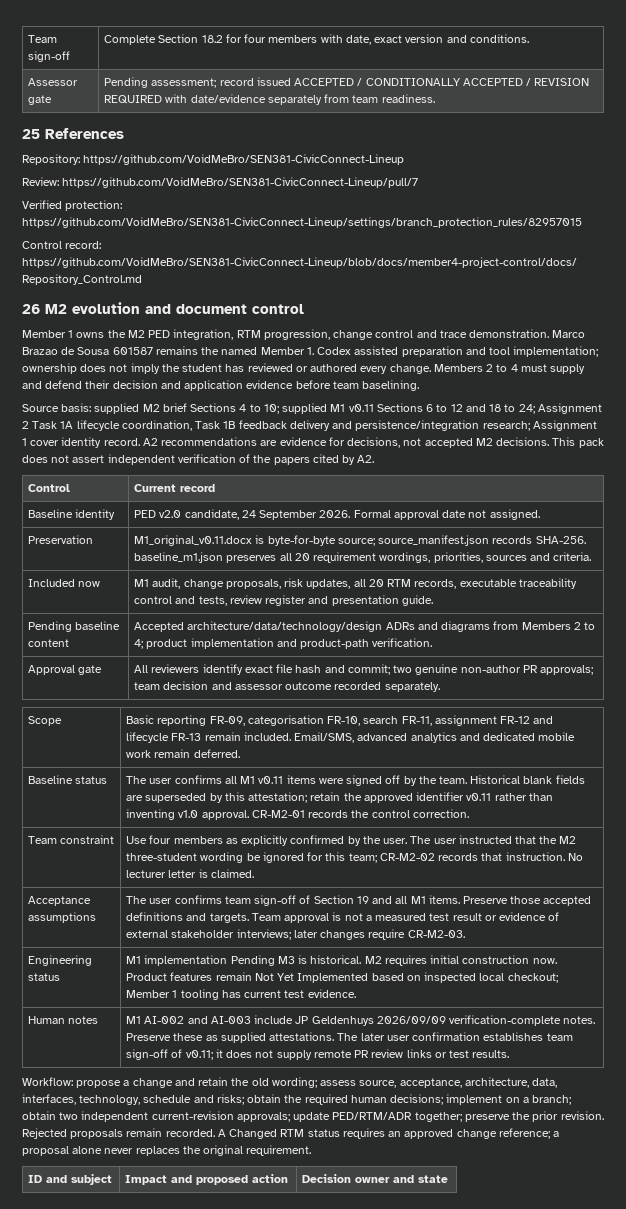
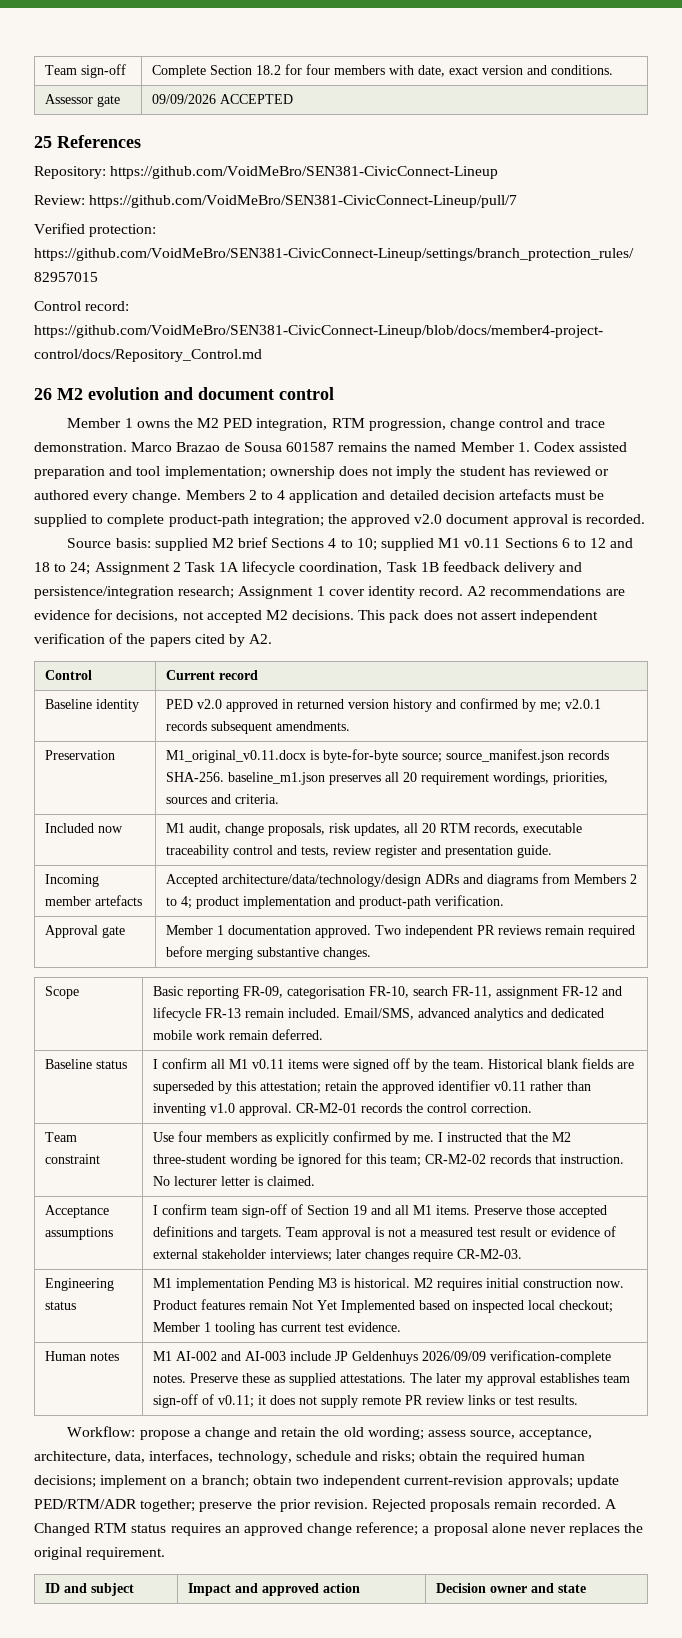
- Assessor gate | Pending assessment; record issued ACCEPTED / CONDITIONALLY ACCEPTED / REVISION REQUIRED with date/evidence separately from team readiness.
+ Assessor gate | 09/09/2026 ACCEPTED
- Members 2 to 4 must supply and defend their decision and application evidence before team baselining.
+ Members 2 to 4 application and detailed decision artefacts must be supplied to complete product-path integration; the approved v2.0 document approval is recorded.
- Baseline identity | PED v2.0 candidate, 24 September 2026. Formal approval date not assigned.
+ Baseline identity | PED v2.0 approved in returned version history and confirmed by me; v2.0.1 records subsequent amendments.
- Pending baseline content | Accepted architecture/data/technology/design ADRs and diagrams from Members 2 to 4; product implementation and product-path verification.
+ Incoming member artefacts | Accepted architecture/data/technology/design ADRs and diagrams from Members 2 to 4; product implementation and product-path verification.
- Approval gate | All reviewers identify exact file hash and commit; two genuine non-author PR approvals; team decision and assessor outcome recorded separately.
+ Approval gate | Member 1 documentation approved. Two independent PR reviews remain required before merging substantive changes.
- Baseline status | The user confirms all M1 v0.11 items were signed off by the team. Historical blank fields are superseded by this attestation; retain the approved identifier v0.11 rather than inventing v1.0 approval. CR-M2-01 records the control correction.
+ Baseline status | I confirm all M1 v0.11 items were signed off by the team. Historical blank fields are superseded by this attestation; retain the approved identifier v0.11 rather than inventing v1.0 approval. CR-M2-01 records the control correction.
- Team constraint | Use four members as explicitly confirmed by the user. The user instructed that the M2 three-student wording be ignored for this team; CR-M2-02 records that instruction. No lecturer letter is claimed.
+ Team constraint | Use four members as explicitly confirmed by me. I instructed that the M2 three-student wording be ignored for this team; CR-M2-02 records that instruction. No lecturer letter is claimed.
- Acceptance assumptions | The user confirms team sign-off of Section 19 and all M1 items. Preserve those accepted definitions and targets. Team approval is not a measured test result or evidence of external stakeholder interviews; later changes require CR-M2-03.
+ Acceptance assumptions | I confirm team sign-off of Section 19 and all M1 items. Preserve those accepted definitions and targets. Team approval is not a measured test result or evidence of external stakeholder interviews; later changes require CR-M2-03.
- Human notes | M1 AI-002 and AI-003 include JP Geldenhuys 2026/09/09 verification-complete notes. Preserve these as supplied attestations. The later user confirmation establishes team sign-off of v0.11; it does not supply remote PR review links or test results.
+ Human notes | M1 AI-002 and AI-003 include JP Geldenhuys 2026/09/09 verification-complete notes. Preserve these as supplied attestations. The later my approval establishes team sign-off of v0.11; it does not supply remote PR review links or test results.
- ID and subject | Impact and proposed action | Decision owner and state
+ ID and subject | Impact and approved action | Decision owner and state

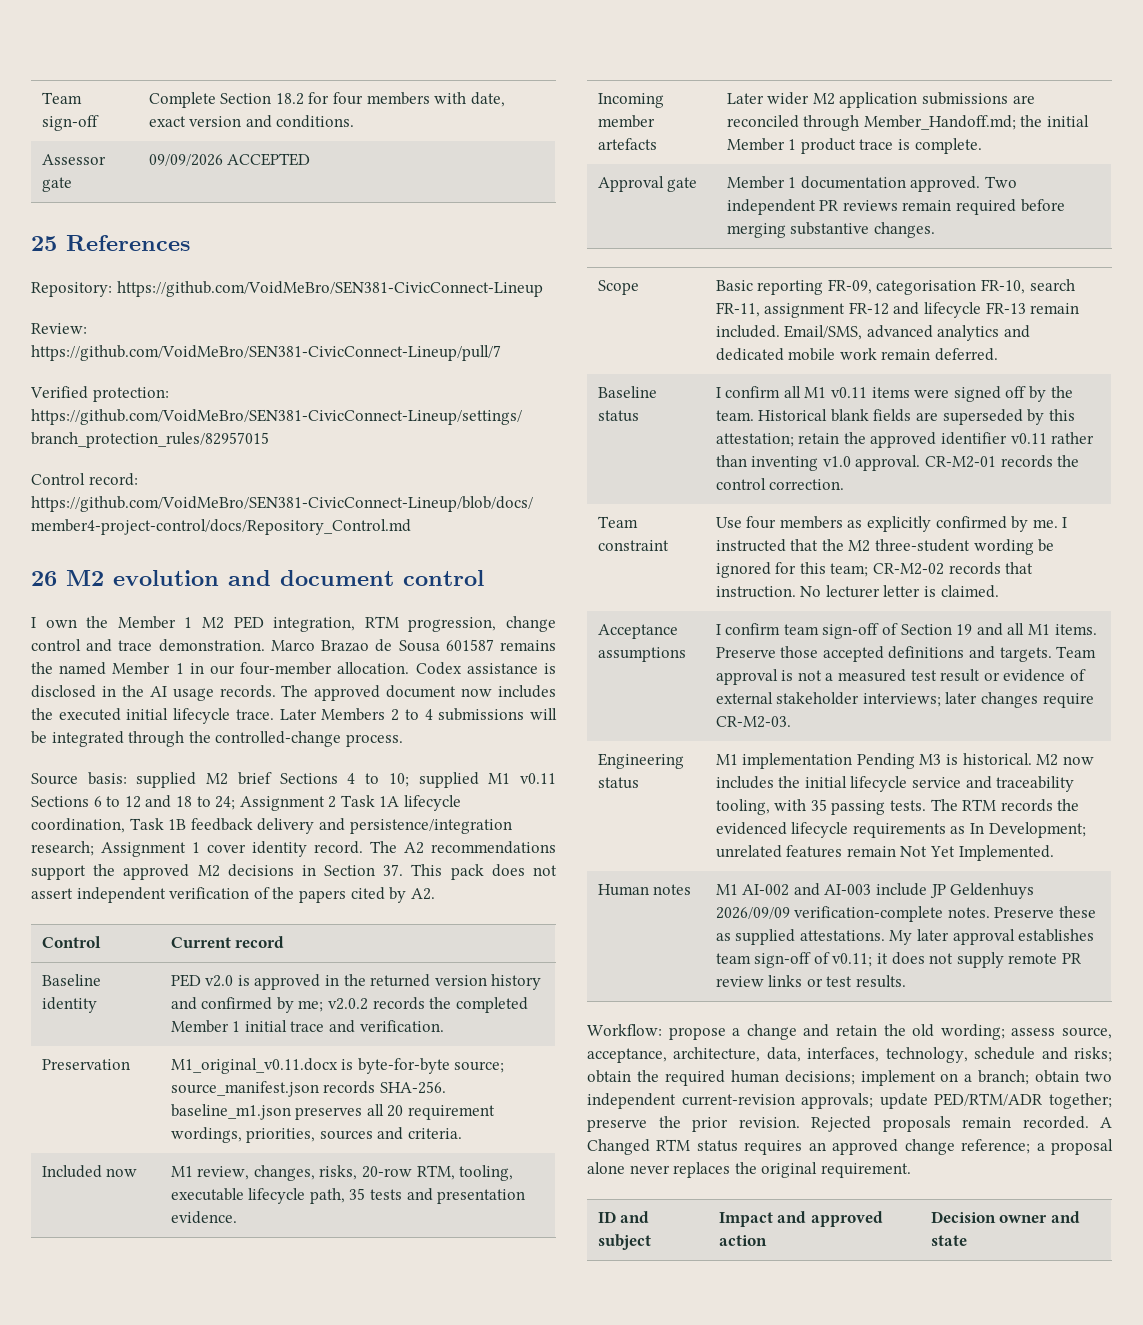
- Member 1 owns the M2 PED integration, RTM progression, change control and trace demonstration.
+ I own the Member 1 M2 PED integration, RTM progression, change control and trace demonstration.
- Marco Brazao de Sousa 601587 remains the named Member 1. Codex assisted preparation and tool implementation; ownership does not imply the student has reviewed or authored every change. Members 2 to 4 application and detailed decision artefacts must be supplied to complete product-path integration; the approved v2.0 document approval is recorded.
+ Marco Brazao de Sousa 601587 remains the named Member 1 in our four-member allocation. Codex assistance is disclosed in the AI usage records. The approved document now includes the executed initial lifecycle trace. Later Members 2 to 4 submissions will be integrated through the controlled-change process.
- A2 recommendations are evidence for decisions, not accepted M2 decisions. This pack does not assert independent verification of the papers cited by A2.
+ The A2 recommendations support the approved M2 decisions in Section 37. This pack does not assert independent verification of the papers cited by A2.
- Baseline identity | PED v2.0 approved in returned version history and confirmed by me; v2.0.1 records subsequent amendments.
+ Baseline identity | PED v2.0 is approved in the returned version history and confirmed by me; v2.0.2 records the completed Member 1 initial trace and verification.
- Included now | M1 audit, change proposals, risk updates, all 20 RTM records, executable traceability control and tests, review register and presentation guide.
+ Included now | M1 review, changes, risks, 20-row RTM, tooling, executable lifecycle path, 35 tests and presentation evidence.
- Incoming member artefacts | Accepted architecture/data/technology/design ADRs and diagrams from Members 2 to 4; product implementation and product-path verification.
+ Incoming member artefacts | Later wider M2 application submissions are reconciled through Member_Handoff.md; the initial Member 1 product trace is complete.
- Engineering status | M1 implementation Pending M3 is historical. M2 requires initial construction now. Product features remain Not Yet Implemented based on inspected local checkout; Member 1 tooling has current test evidence.
+ Engineering status | M1 implementation Pending M3 is historical. M2 now includes the initial lifecycle service and traceability tooling, with 35 passing tests. The RTM records the evidenced lifecycle requirements as In Development; unrelated features remain Not Yet Implemented.
- Human notes | M1 AI-002 and AI-003 include JP Geldenhuys 2026/09/09 verification-complete notes. Preserve these as supplied attestations. The later my approval establishes team sign-off of v0.11; it does not supply remote PR review links or test results.
+ Human notes | M1 AI-002 and AI-003 include JP Geldenhuys 2026/09/09 verification-complete notes. Preserve these as supplied attestations. My later approval establishes team sign-off of v0.11; it does not supply remote PR review links or test results.

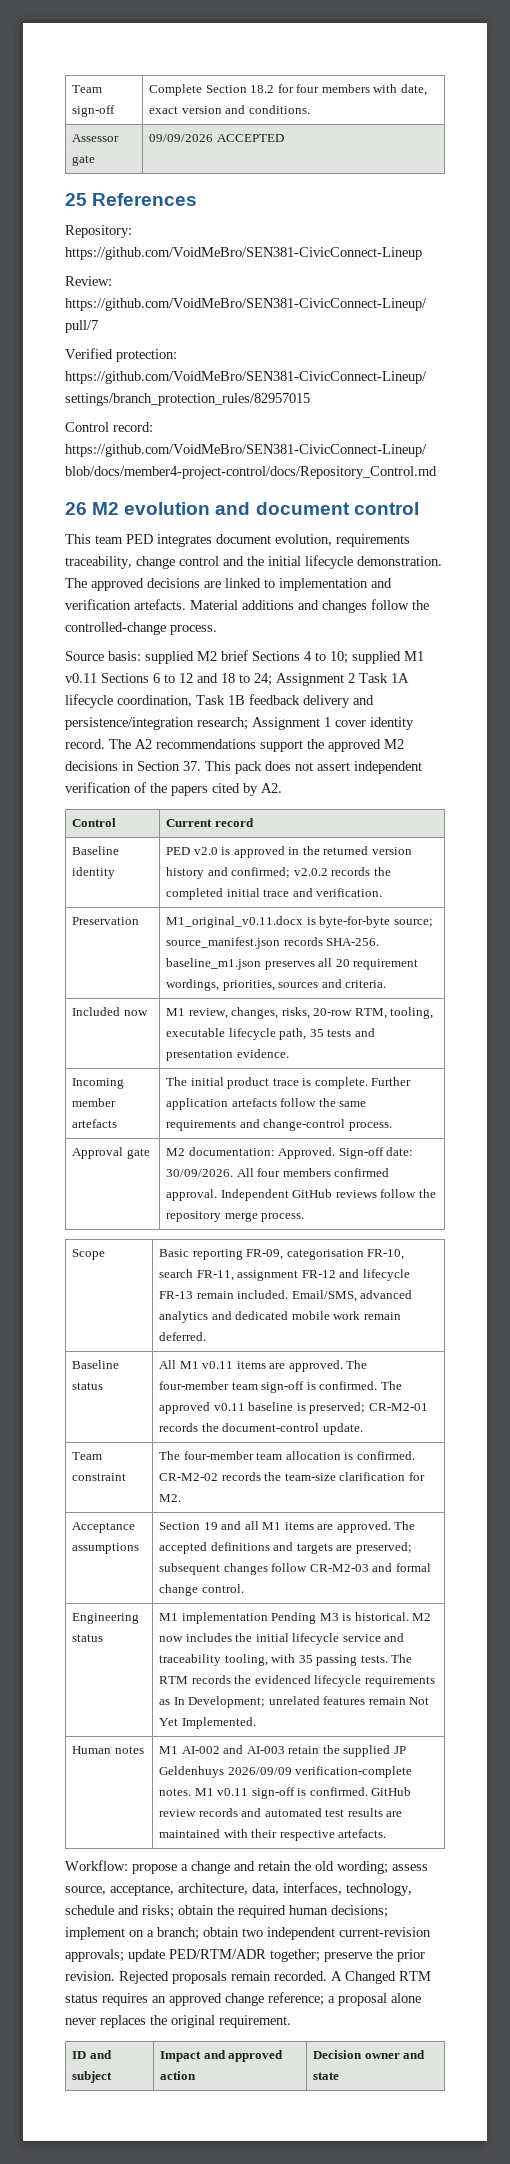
- I own the Member 1 M2 PED integration, RTM progression, change control and trace demonstration. Marco Brazao de Sousa 601587 remains the named Member 1 in our four-member allocation. Codex assistance is disclosed in the AI usage records. The approved document now includes the executed initial lifecycle trace. Later Members 2 to 4 submissions will be integrated through the controlled-change process.
+ This team PED integrates document evolution, requirements traceability, change control and the initial lifecycle demonstration. The approved decisions are linked to implementation and verification artefacts. Material additions and changes follow the controlled-change process.
- Baseline identity | PED v2.0 is approved in the returned version history and confirmed by me; v2.0.2 records the completed Member 1 initial trace and verification.
+ Baseline identity | PED v2.0 is approved in the returned version history and confirmed; v2.0.2 records the completed initial trace and verification.
- Incoming member artefacts | Later wider M2 application submissions are reconciled through Member_Handoff.md; the initial Member 1 product trace is complete.
- Approval gate | Member 1 documentation approved. Two independent PR reviews remain required before merging substantive changes.
+ Incoming member artefacts | The initial product trace is complete. Further application artefacts follow the same requirements and change-control process.
+ Approval gate | M2 documentation: Approved. Sign-off date: 30/09/2026. All four members confirmed approval. Independent GitHub reviews follow the repository merge process.
- Baseline status | I confirm all M1 v0.11 items were signed off by the team. Historical blank fields are superseded by this attestation; retain the approved identifier v0.11 rather than inventing v1.0 approval. CR-M2-01 records the control correction.
+ Baseline status | All M1 v0.11 items are approved. The four-member team sign-off is confirmed. The approved v0.11 baseline is preserved; CR-M2-01 records the document-control update.
- Team constraint | Use four members as explicitly confirmed by me. I instructed that the M2 three-student wording be ignored for this team; CR-M2-02 records that instruction. No lecturer letter is claimed.
- Acceptance assumptions | I confirm team sign-off of Section 19 and all M1 items. Preserve those accepted definitions and targets. Team approval is not a measured test result or evidence of external stakeholder interviews; later changes require CR-M2-03.
+ Team constraint | The four-member team allocation is confirmed. CR-M2-02 records the team-size clarification for M2.
+ Acceptance assumptions | Section 19 and all M1 items are approved. The accepted definitions and targets are preserved; subsequent changes follow CR-M2-03 and formal change control.
- Human notes | M1 AI-002 and AI-003 include JP Geldenhuys 2026/09/09 verification-complete notes. Preserve these as supplied attestations. My later approval establishes team sign-off of v0.11; it does not supply remote PR review links or test results.
+ Human notes | M1 AI-002 and AI-003 retain the supplied JP Geldenhuys 2026/09/09 verification-complete notes. M1 v0.11 sign-off is confirmed. GitHub review records and automated test results are maintained with their respective artefacts.

